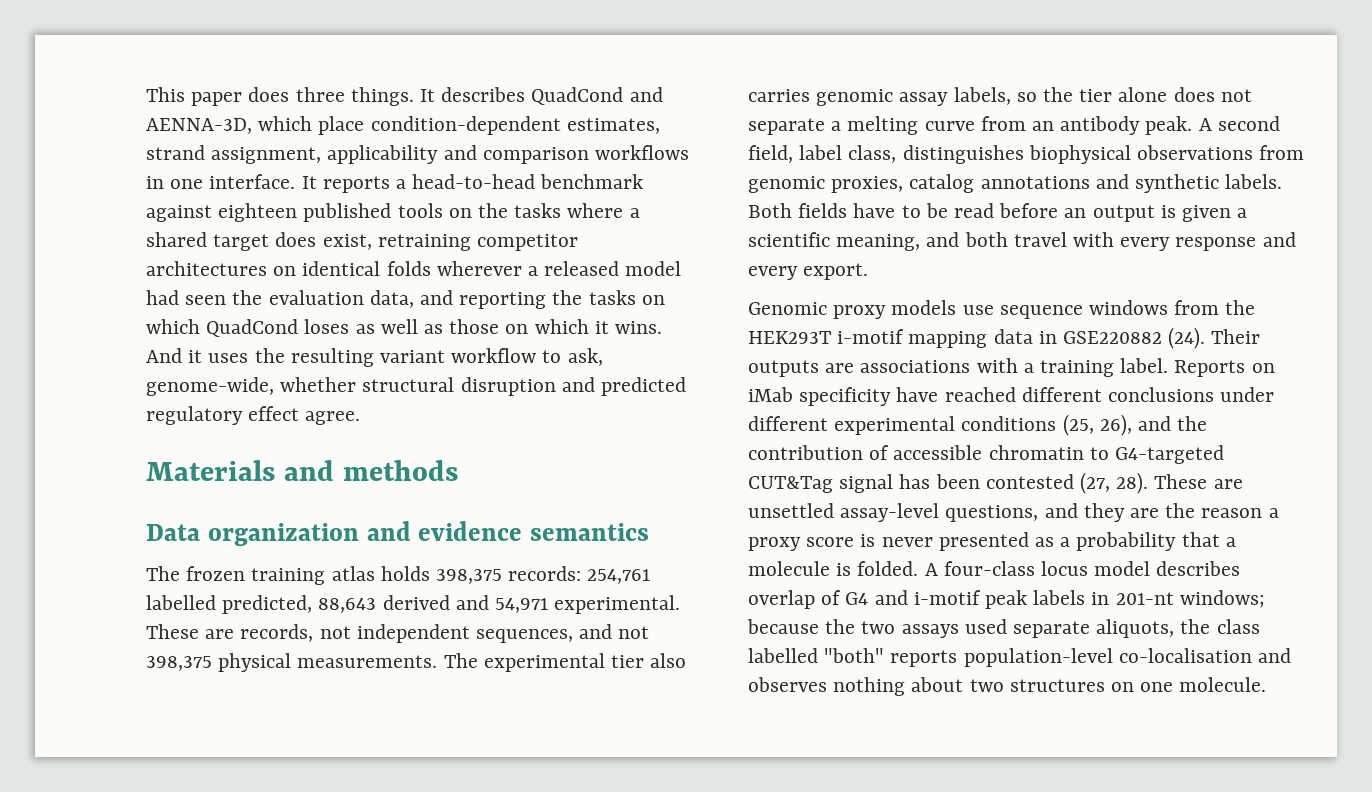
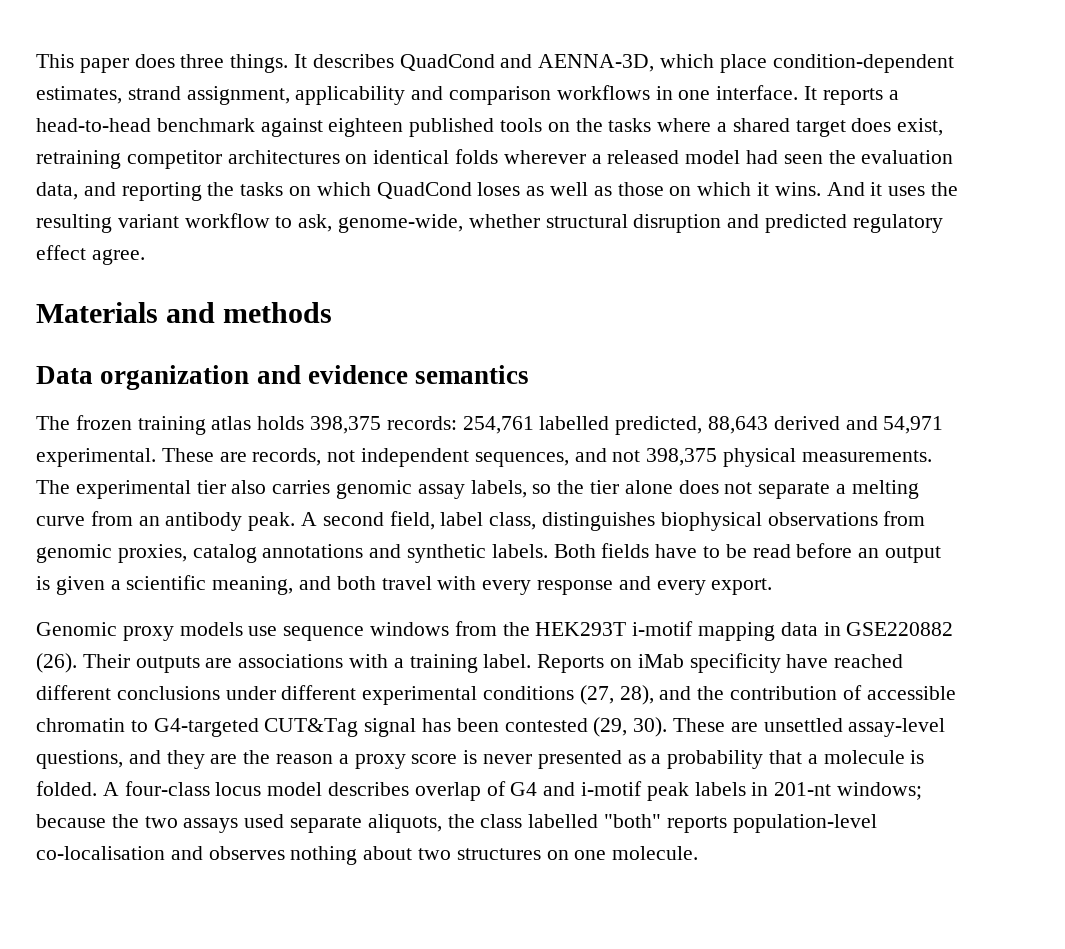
- Genomic proxy models use sequence windows from the HEK293T i-motif mapping data in GSE220882 (24).
+ Genomic proxy models use sequence windows from the HEK293T i-motif mapping data in GSE220882 (26).
- Reports on iMab specificity have reached different conclusions under different experimental conditions (25, 26), and the contribution of accessible chromatin to G4-targeted CUT&Tag signal has been contested (27, 28).
+ Reports on iMab specificity have reached different conclusions under different experimental conditions (27, 28), and the contribution of accessible chromatin to G4-targeted CUT&Tag signal has been contested (29, 30).

